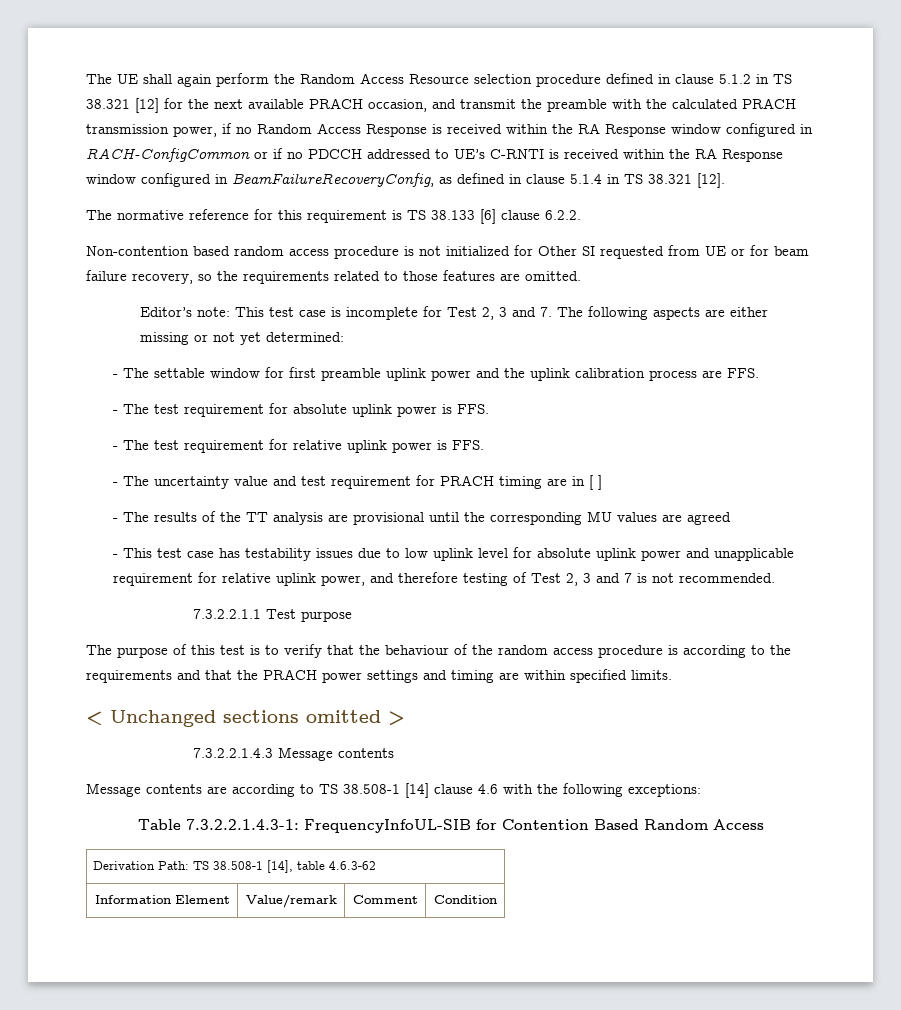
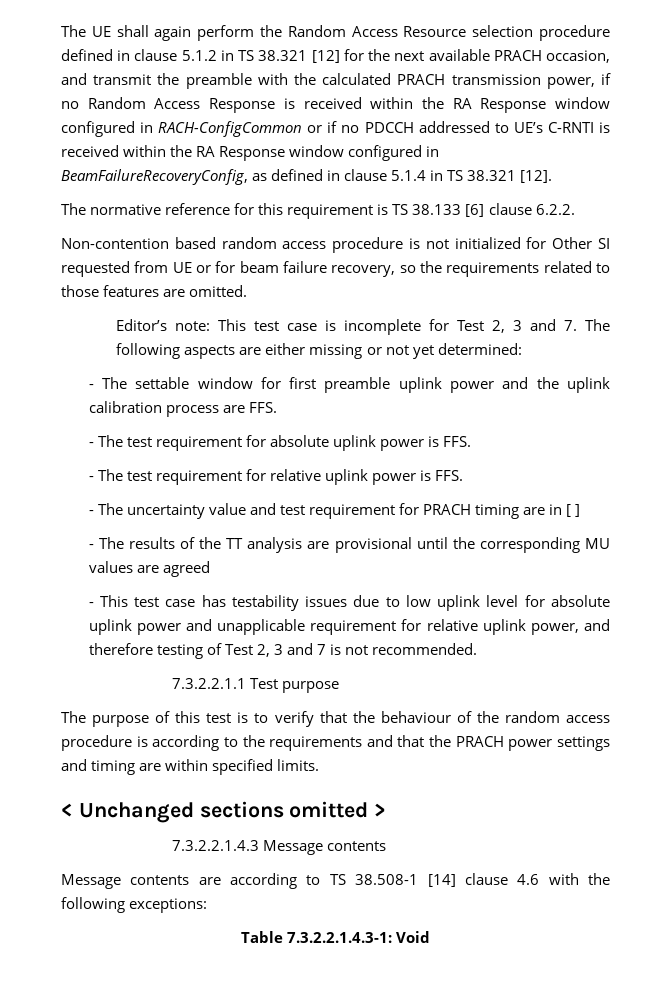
- Table 7.3.2.2.1.4.3-1: FrequencyInfoUL-SIB for Contention Based Random Access
- Derivation Path: TS 38.508-1 [14], table 4.6.3-62
- Information Element | Value/remark | Comment | Condition
+ Table 7.3.2.2.1.4.3-1: Void

